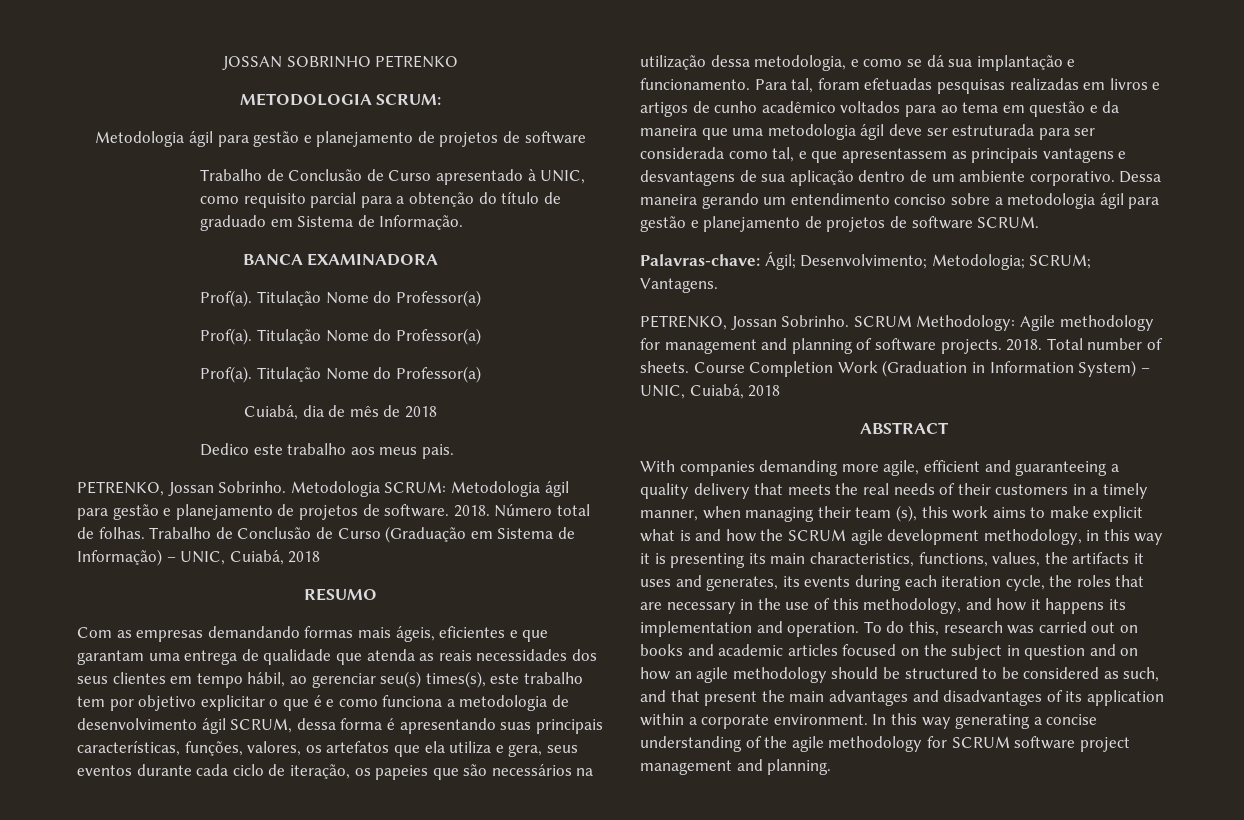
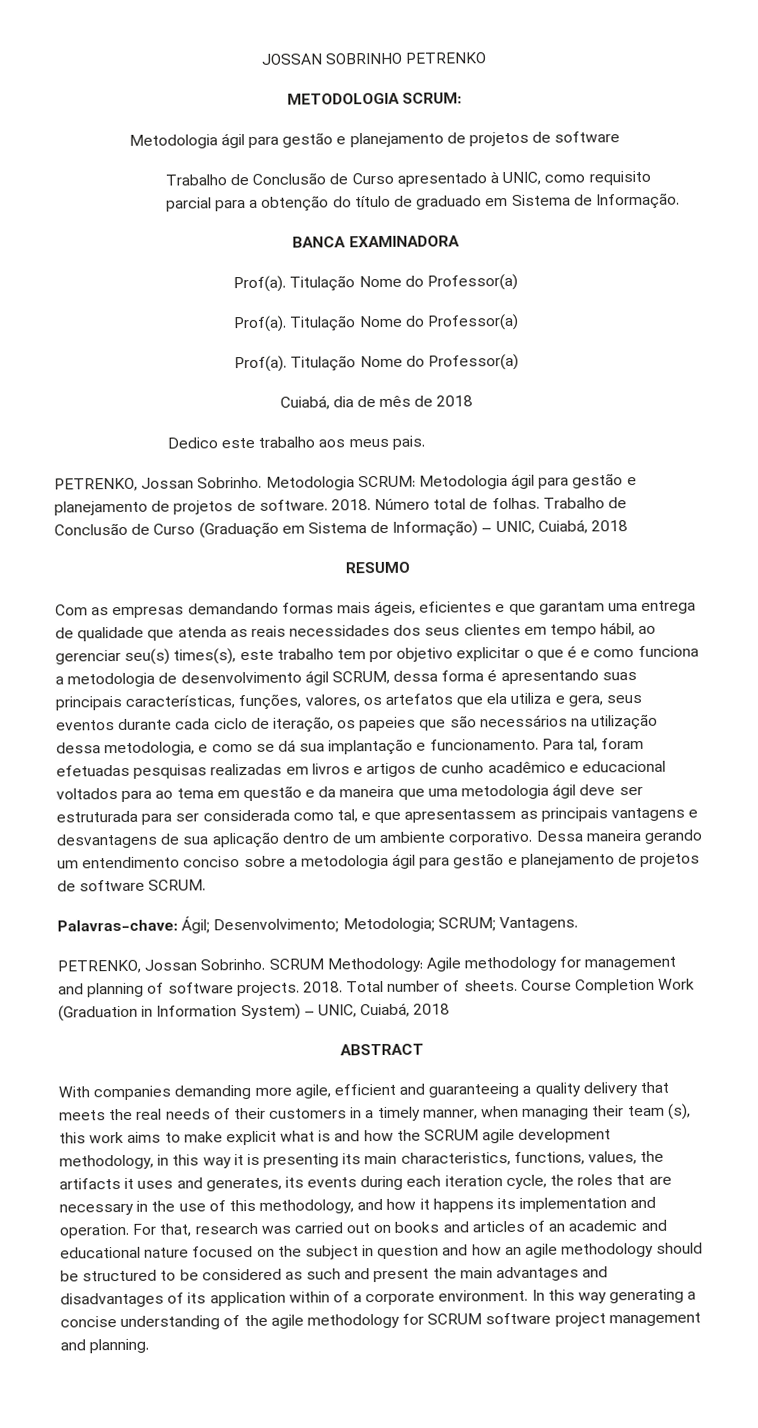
- Para tal, foram efetuadas pesquisas realizadas em livros e artigos de cunho acadêmico voltados para ao tema em questão e da maneira que uma metodologia ágil deve ser estruturada para ser considerada como tal, e que apresentassem as principais vantagens e desvantagens de sua aplicação dentro de um ambiente corporativo.
+ Para tal, foram efetuadas pesquisas realizadas em livros e artigos de cunho acadêmico e educacional voltados para ao tema em questão e da maneira que uma metodologia ágil deve ser estruturada para ser considerada como tal, e que apresentassem as principais vantagens e desvantagens de sua aplicação dentro de um ambiente corporativo.
- To do this, research was carried out on books and academic articles focused on the subject in question and on how an agile methodology should be structured to be considered as such, and that present the main advantages and disadvantages of its application within a corporate environment.
+ For that, research was carried out on books and articles of an academic and educational nature focused on the subject in question and how an agile methodology should be structured to be considered as such and present the main advantages and disadvantages of its application within of a corporate environment.

